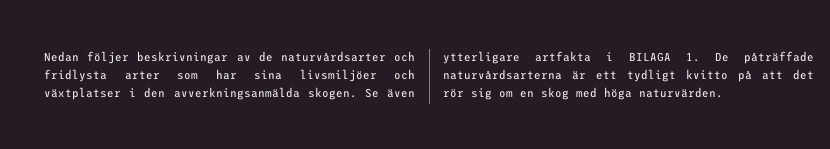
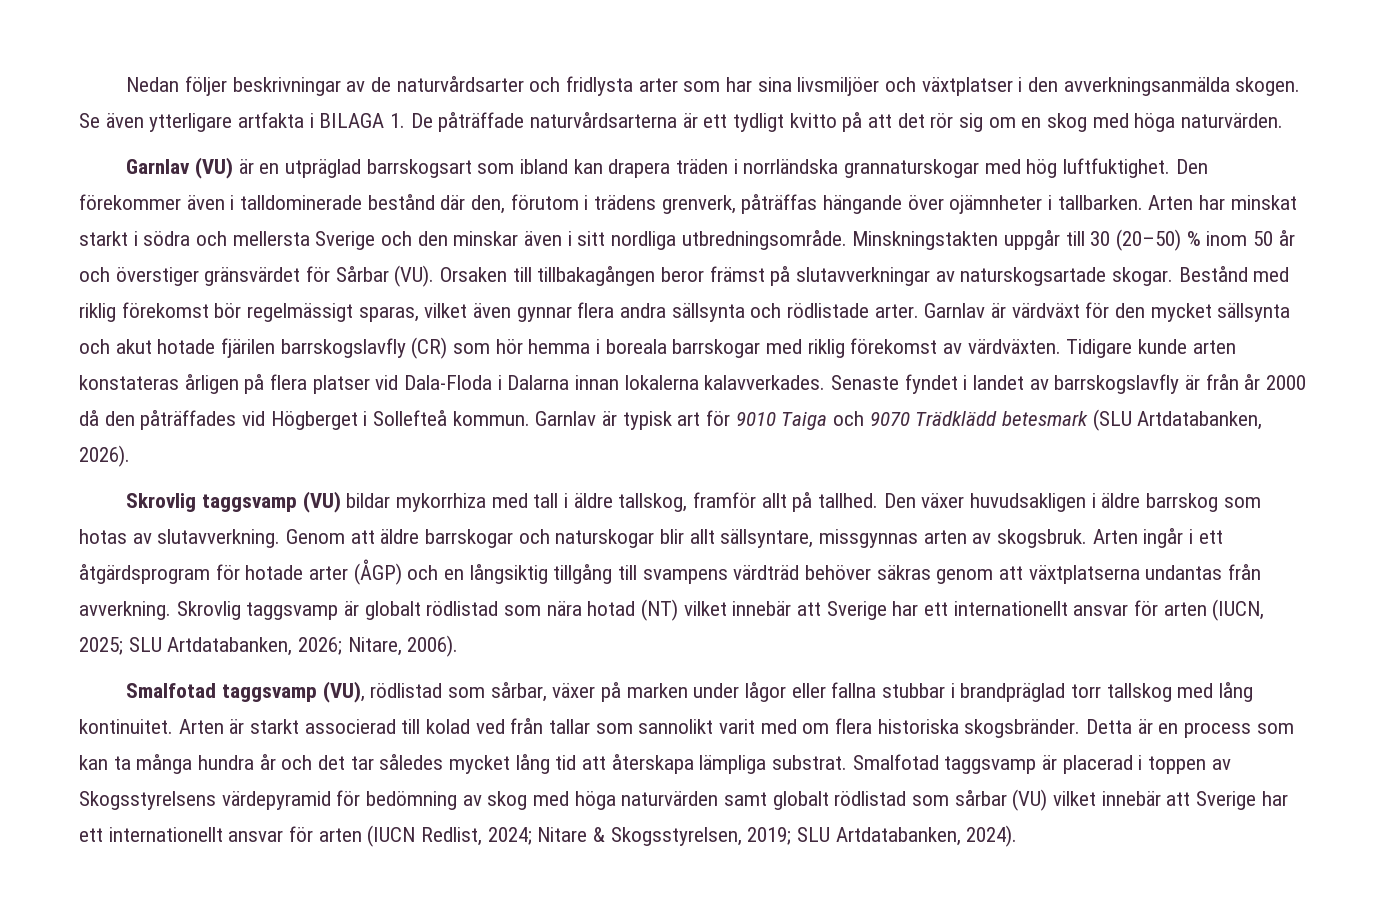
+ Garnlav (VU) är en utpräglad barrskogsart som ibland kan drapera träden i norrländska grannaturskogar med hög luftfuktighet. Den förekommer även i talldominerade bestånd där den, förutom i trädens grenverk, påträffas hängande över ojämnheter i tallbarken. Arten har minskat starkt i södra och mellersta Sverige och den minskar även i sitt nordliga utbredningsområde. Minskningstakten uppgår till 30 (20–50) % inom 50 år och överstiger gränsvärdet för Sårbar (VU). Orsaken till tillbakagången beror främst på slutavverkningar av naturskogsartade skogar. Bestånd med riklig förekomst bör regelmässigt sparas, vilket även gynnar flera andra sällsynta och rödlistade arter. Garnlav är värdväxt för den mycket sällsynta och akut hotade fjärilen barrskogslavfly (CR) som hör hemma i boreala barrskogar med riklig förekomst av värdväxten. Tidigare kunde arten konstateras årligen på flera platser vid Dala-Floda i Dalarna innan lokalerna kalavverkades. Senaste fyndet i landet av barrskogslavfly är från år 2000 då den påträffades vid Högberget i Sollefteå kommun. Garnlav är typisk art för 9010 Taiga och 9070 Trädklädd betesmark (SLU Artdatabanken, 2026).
+ Skrovlig taggsvamp (VU) bildar mykorrhiza med tall i äldre tallskog, framför allt på tallhed. Den växer huvudsakligen i äldre barrskog som hotas av slutavverkning. Genom att äldre barrskogar och naturskogar blir allt sällsyntare, missgynnas arten av skogsbruk. Arten ingår i ett åtgärdsprogram för hotade arter (ÅGP) och en långsiktig tillgång till svampens värdträd behöver säkras genom att växtplatserna undantas från avverkning. Skrovlig taggsvamp är globalt rödlistad som nära hotad (NT) vilket innebär att Sverige har ett internationellt ansvar för arten (IUCN, 2025; SLU Artdatabanken, 2026; Nitare, 2006).
+ Smalfotad taggsvamp (VU), rödlistad som sårbar, växer på marken under lågor eller fallna stubbar i brandpräglad torr tallskog med lång kontinuitet. Arten är starkt associerad till kolad ved från tallar som sannolikt varit med om flera historiska skogsbränder. Detta är en process som kan ta många hundra år och det tar således mycket lång tid att återskapa lämpliga substrat. Smalfotad taggsvamp är placerad i toppen av Skogsstyrelsens värdepyramid för bedömning av skog med höga naturvärden samt globalt rödlistad som sårbar (VU) vilket innebär att Sverige har ett internationellt ansvar för arten (IUCN Redlist, 2024; Nitare & Skogsstyrelsen, 2019; SLU Artdatabanken, 2024).

